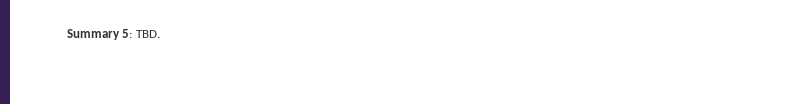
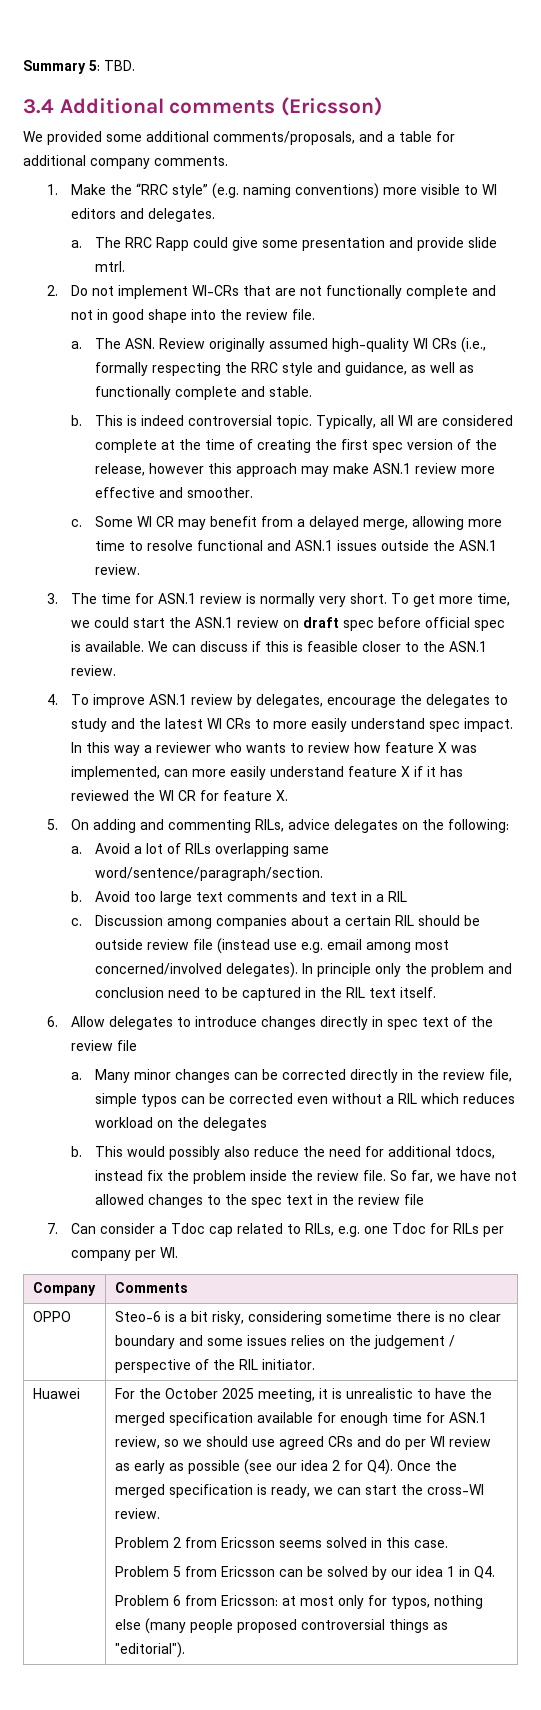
+ 3.4 Additional comments (Ericsson)
+ We provided some additional comments/proposals, and a table for additional company comments.
+ 1. Make the “RRC style” (e.g. naming conventions) more visible to WI editors and delegates.
+ a. The RRC Rapp could give some presentation and provide slide mtrl.
+ 2. Do not implement WI-CRs that are not functionally complete and not in good shape into the review file.
+ a. The ASN. Review originally assumed high-quality WI CRs (i.e., formally respecting the RRC style and guidance, as well as functionally complete and stable.
+ b. This is indeed controversial topic. Typically, all WI are considered complete at the time of creating the first spec version of the release, however this approach may make ASN.1 review more effective and smoother.
+ c. Some WI CR may benefit from a delayed merge, allowing more time to resolve functional and ASN.1 issues outside the ASN.1 review.
+ 3. The time for ASN.1 review is normally very short. To get more time, we could start the ASN.1 review on draft spec before official spec is available. We can discuss if this is feasible closer to the ASN.1 review.
+ 4. To improve ASN.1 review by delegates, encourage the delegates to study and the latest WI CRs to more easily understand spec impact. In this way a reviewer who wants to review how feature X was implemented, can more easily understand feature X if it has reviewed the WI CR for feature X.
+ 5. On adding and commenting RILs, advice delegates on the following:
+ a. Avoid a lot of RILs overlapping same word/sentence/paragraph/section.
+ b. Avoid too large text comments and text in a RIL
+ c. Discussion among companies about a certain RIL should be outside review file (instead use e.g. email among most concerned/involved delegates). In principle only the problem and conclusion need to be captured in the RIL text itself.
+ 6. Allow delegates to introduce changes directly in spec text of the review file
+ a. Many minor changes can be corrected directly in the review file, simple typos can be corrected even without a RIL which reduces workload on the delegates
+ b. This would possibly also reduce the need for additional tdocs, instead fix the problem inside the review file. So far, we have not allowed changes to the spec text in the review file
+ 7. Can consider a Tdoc cap related to RILs, e.g. one Tdoc for RILs per company per WI.
+ Company | Comments
+ OPPO | Steo-6 is a bit risky, considering sometime there is no clear boundary and some issues relies on the judgement / perspective of the RIL initiator.
+ Huawei | For the October 2025 meeting, it is unrealistic to have the merged specification available for enough time for ASN.1 review, so we should use agreed CRs and do per WI review as early as possible (see our idea 2 for Q4). Once the merged specification is ready, we can start the cross-WI review.
+ Problem 2 from Ericsson seems solved in this case.
+ Problem 5 from Ericsson can be solved by our idea 1 in Q4.
+ Problem 6 from Ericsson: at most only for typos, nothing else (many people proposed controversial things as "editorial").

